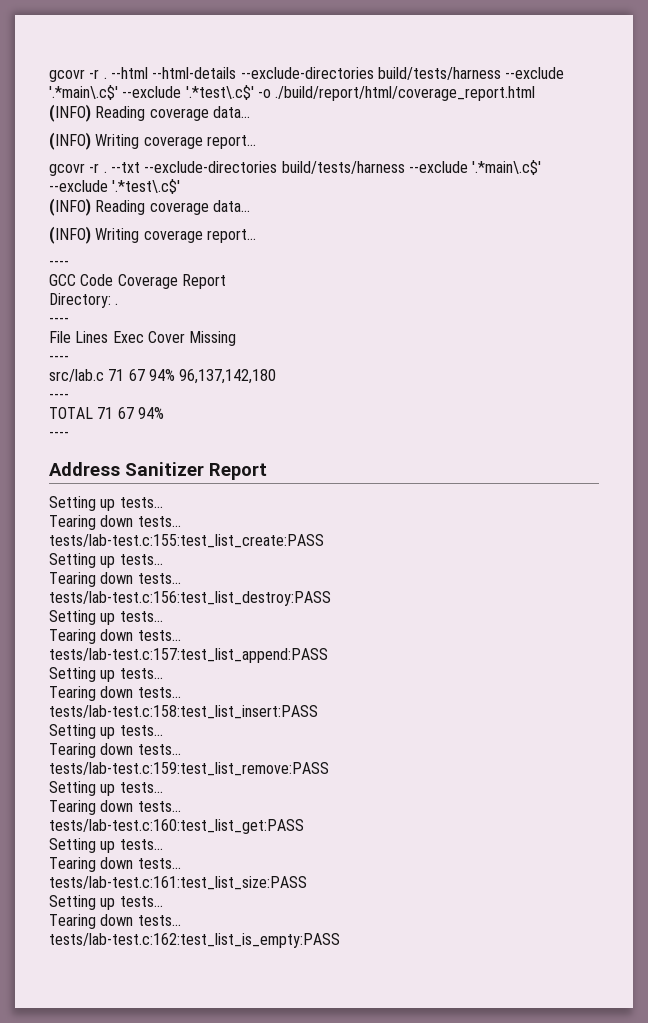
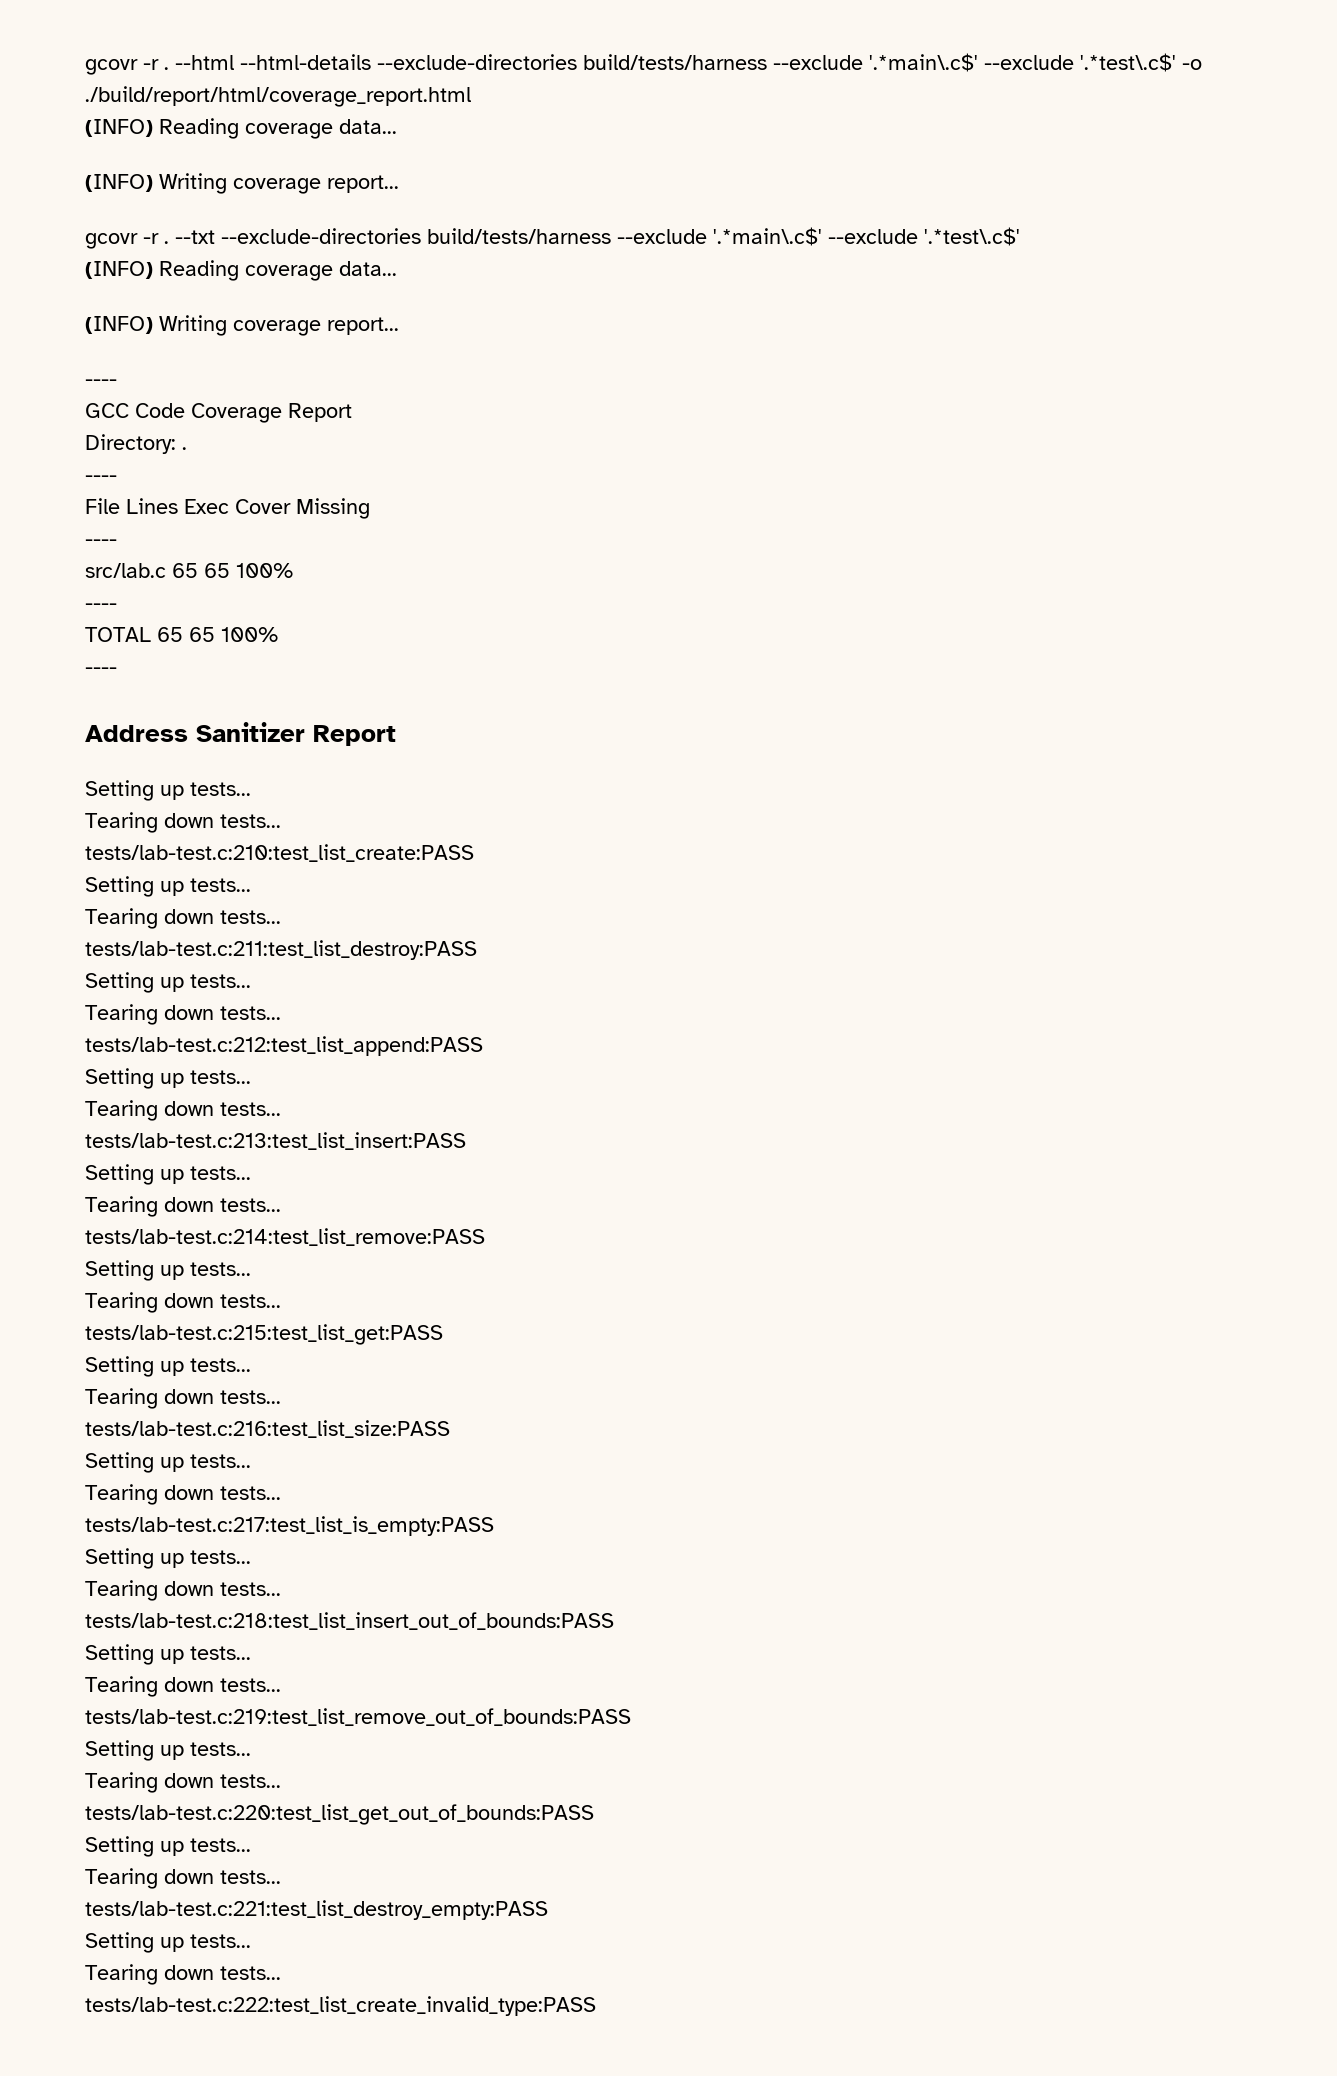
- src/lab.c 71 67 94% 96,137,142,180
+ src/lab.c 65 65 100%
- TOTAL 71 67 94%
+ TOTAL 65 65 100%
- tests/lab-test.c:155:test_list_create:PASS
+ tests/lab-test.c:210:test_list_create:PASS
  Setting up tests...
  Tearing down tests...
- tests/lab-test.c:156:test_list_destroy:PASS
+ tests/lab-test.c:211:test_list_destroy:PASS
  Setting up tests...
  Tearing down tests...
- tests/lab-test.c:157:test_list_append:PASS
+ tests/lab-test.c:212:test_list_append:PASS
  Setting up tests...
  Tearing down tests...
- tests/lab-test.c:158:test_list_insert:PASS
+ tests/lab-test.c:213:test_list_insert:PASS
  Setting up tests...
  Tearing down tests...
- tests/lab-test.c:159:test_list_remove:PASS
+ tests/lab-test.c:214:test_list_remove:PASS
  Setting up tests...
  Tearing down tests...
- tests/lab-test.c:160:test_list_get:PASS
+ tests/lab-test.c:215:test_list_get:PASS
  Setting up tests...
  Tearing down tests...
- tests/lab-test.c:161:test_list_size:PASS
+ tests/lab-test.c:216:test_list_size:PASS
  Setting up tests...
  Tearing down tests...
- tests/lab-test.c:162:test_list_is_empty:PASS
+ tests/lab-test.c:217:test_list_is_empty:PASS
+ Setting up tests...
+ Tearing down tests...
+ tests/lab-test.c:218:test_list_insert_out_of_bounds:PASS
+ Setting up tests...
+ Tearing down tests...
+ tests/lab-test.c:219:test_list_remove_out_of_bounds:PASS
+ Setting up tests...
+ Tearing down tests...
+ tests/lab-test.c:220:test_list_get_out_of_bounds:PASS
+ Setting up tests...
+ Tearing down tests...
+ tests/lab-test.c:221:test_list_destroy_empty:PASS
+ Setting up tests...
+ Tearing down tests...
+ tests/lab-test.c:222:test_list_create_invalid_type:PASS

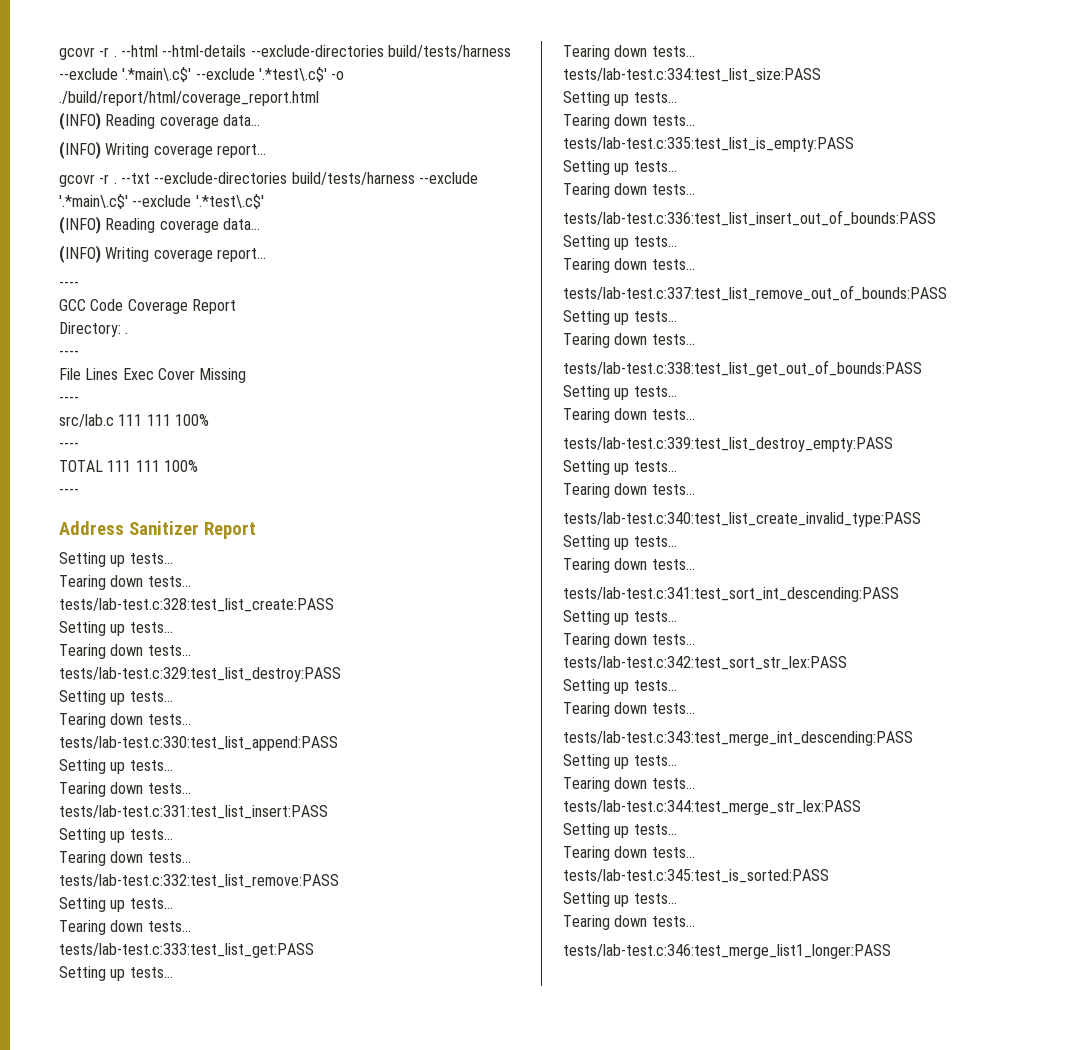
- src/lab.c 65 65 100%
+ src/lab.c 111 111 100%
- TOTAL 65 65 100%
+ TOTAL 111 111 100%
- tests/lab-test.c:210:test_list_create:PASS
+ tests/lab-test.c:328:test_list_create:PASS
  Setting up tests...
  Tearing down tests...
- tests/lab-test.c:211:test_list_destroy:PASS
+ tests/lab-test.c:329:test_list_destroy:PASS
  Setting up tests...
  Tearing down tests...
- tests/lab-test.c:212:test_list_append:PASS
+ tests/lab-test.c:330:test_list_append:PASS
  Setting up tests...
  Tearing down tests...
- tests/lab-test.c:213:test_list_insert:PASS
+ tests/lab-test.c:331:test_list_insert:PASS
  Setting up tests...
  Tearing down tests...
- tests/lab-test.c:214:test_list_remove:PASS
+ tests/lab-test.c:332:test_list_remove:PASS
  Setting up tests...
  Tearing down tests...
- tests/lab-test.c:215:test_list_get:PASS
+ tests/lab-test.c:333:test_list_get:PASS
  Setting up tests...
  Tearing down tests...
- tests/lab-test.c:216:test_list_size:PASS
+ tests/lab-test.c:334:test_list_size:PASS
  Setting up tests...
  Tearing down tests...
- tests/lab-test.c:217:test_list_is_empty:PASS
+ tests/lab-test.c:335:test_list_is_empty:PASS
  Setting up tests...
  Tearing down tests...
- tests/lab-test.c:218:test_list_insert_out_of_bounds:PASS
+ tests/lab-test.c:336:test_list_insert_out_of_bounds:PASS
  Setting up tests...
  Tearing down tests...
- tests/lab-test.c:219:test_list_remove_out_of_bounds:PASS
+ tests/lab-test.c:337:test_list_remove_out_of_bounds:PASS
  Setting up tests...
  Tearing down tests...
- tests/lab-test.c:220:test_list_get_out_of_bounds:PASS
+ tests/lab-test.c:338:test_list_get_out_of_bounds:PASS
  Setting up tests...
  Tearing down tests...
- tests/lab-test.c:221:test_list_destroy_empty:PASS
+ tests/lab-test.c:339:test_list_destroy_empty:PASS
  Setting up tests...
  Tearing down tests...
- tests/lab-test.c:222:test_list_create_invalid_type:PASS
+ tests/lab-test.c:340:test_list_create_invalid_type:PASS
+ Setting up tests...
+ Tearing down tests...
+ tests/lab-test.c:341:test_sort_int_descending:PASS
+ Setting up tests...
+ Tearing down tests...
+ tests/lab-test.c:342:test_sort_str_lex:PASS
+ Setting up tests...
+ Tearing down tests...
+ tests/lab-test.c:343:test_merge_int_descending:PASS
+ Setting up tests...
+ Tearing down tests...
+ tests/lab-test.c:344:test_merge_str_lex:PASS
+ Setting up tests...
+ Tearing down tests...
+ tests/lab-test.c:345:test_is_sorted:PASS
+ Setting up tests...
+ Tearing down tests...
+ tests/lab-test.c:346:test_merge_list1_longer:PASS

